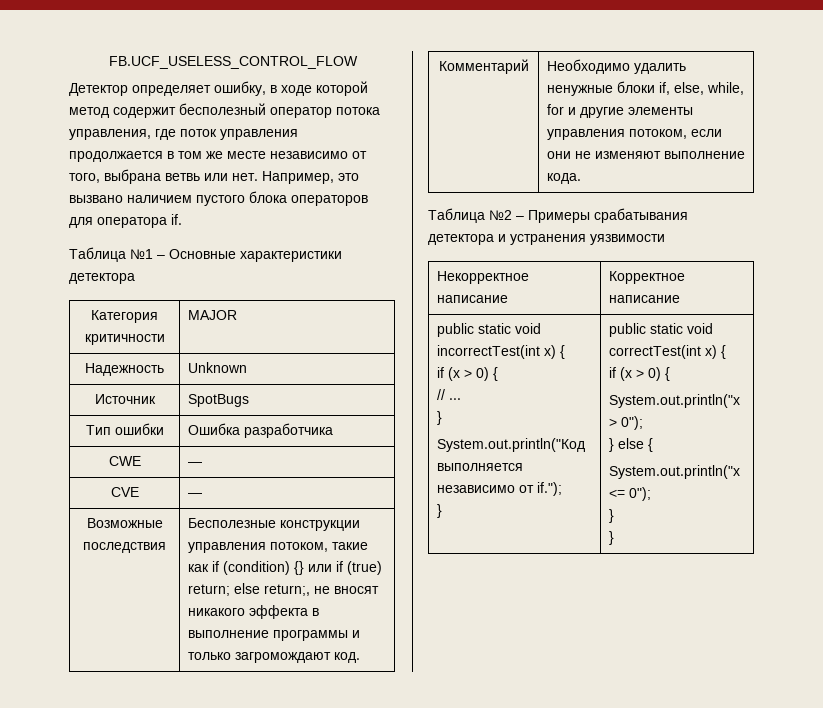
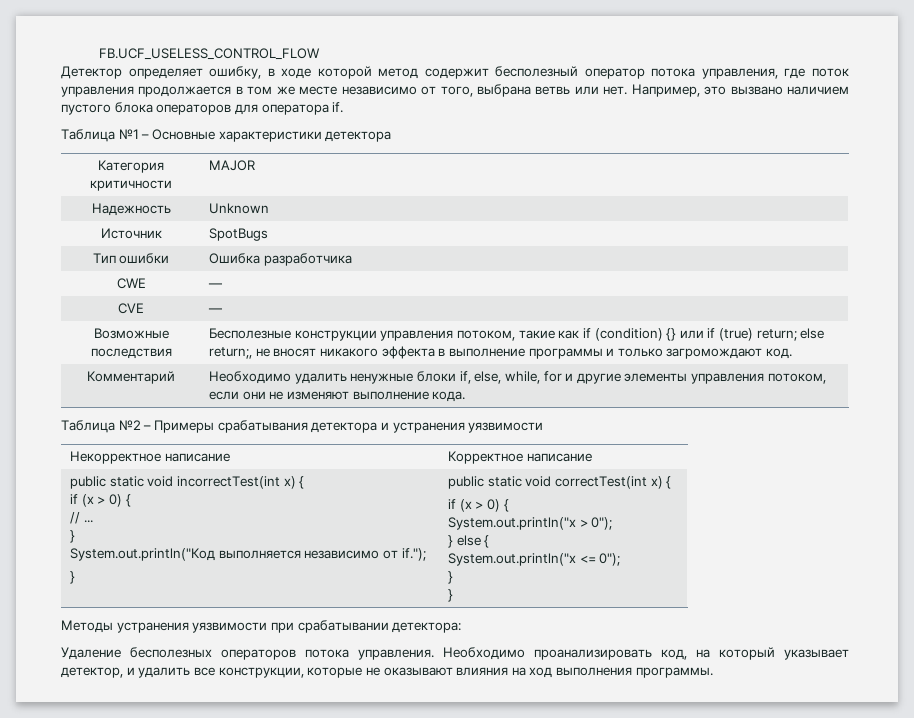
+ Методы устранения уязвимости при срабатывании детектора:
+ Удаление бесполезных операторов потока управления. Необходимо проанализировать код, на который указывает детектор, и удалить все конструкции, которые не оказывают влияния на ход выполнения программы.

